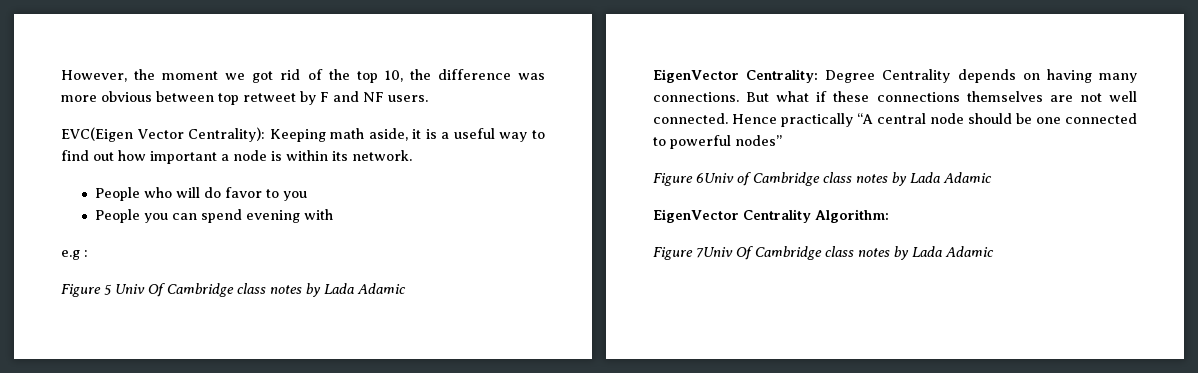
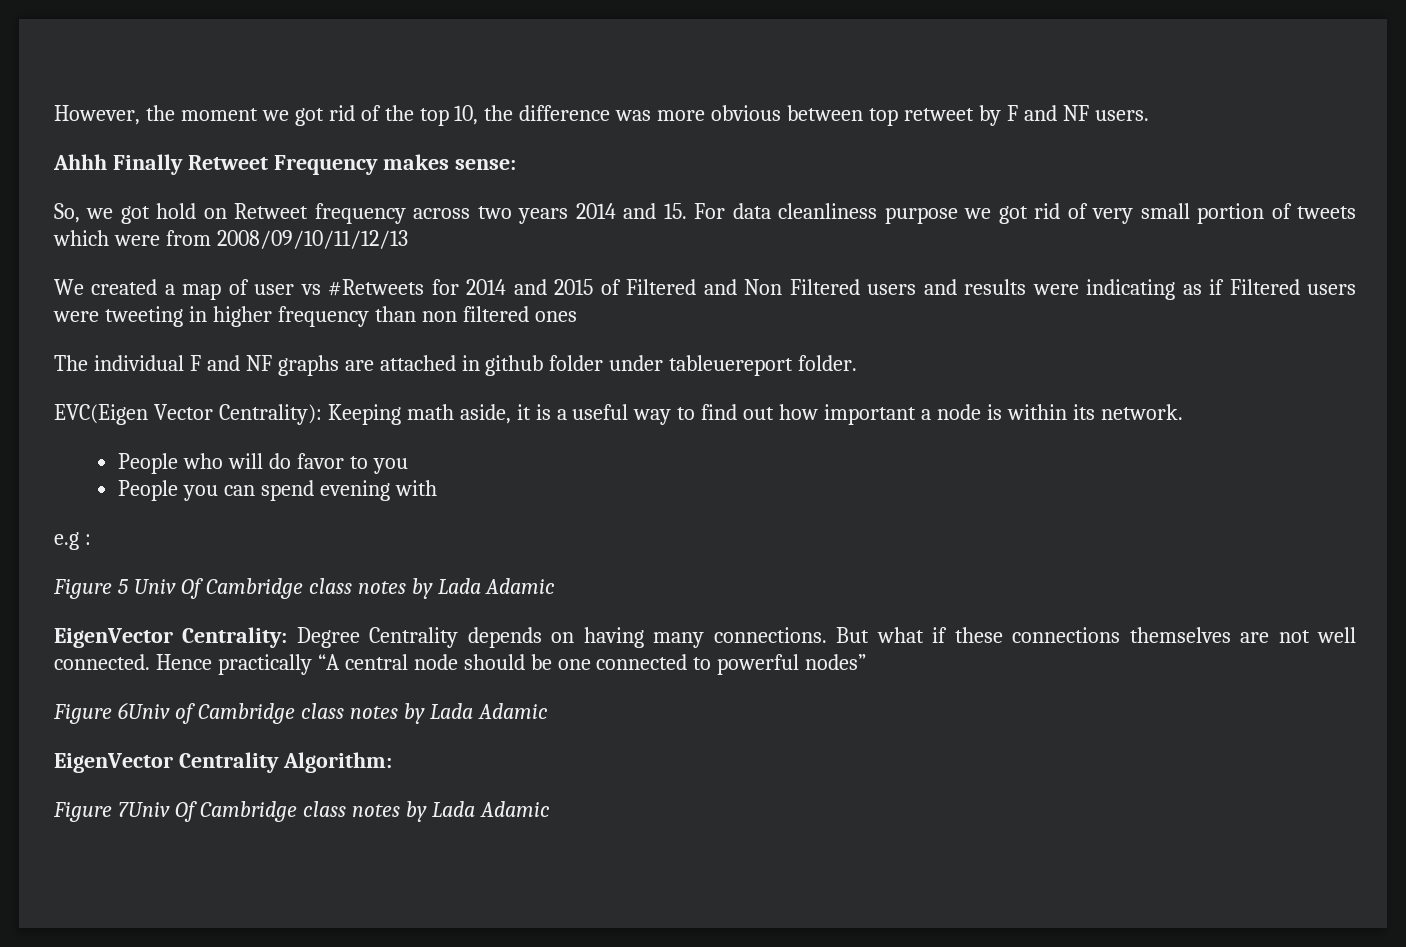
+ Ahhh Finally Retweet Frequency makes sense:
+ So, we got hold on Retweet frequency across two years 2014 and 15. For data cleanliness purpose we got rid of very small portion of tweets which were from 2008/09/10/11/12/13
+ We created a map of user vs #Retweets for 2014 and 2015 of Filtered and Non Filtered users and results were indicating as if Filtered users were tweeting in higher frequency than non filtered ones
+ The individual F and NF graphs are attached in github folder under tableuereport folder.

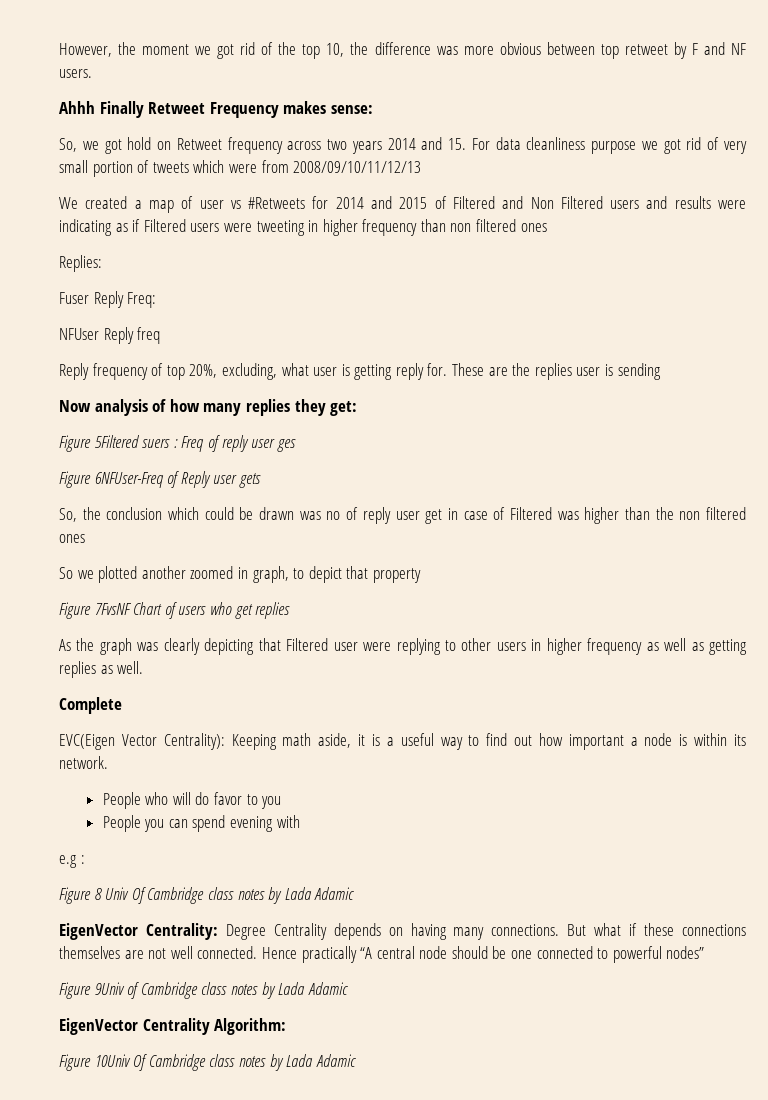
- The individual F and NF graphs are attached in github folder under tableuereport folder.
+ Replies:
+ Fuser Reply Freq:
+ NFUser Reply freq
+ Reply frequency of top 20%, excluding, what user is getting reply for. These are the replies user is sending
+ Now analysis of how many replies they get:
+ Figure 5Filtered suers : Freq of reply user ges
+ Figure 6NFUser-Freq of Reply user gets
+ So, the conclusion which could be drawn was no of reply user get in case of Filtered was higher than the non filtered ones
+ So we plotted another zoomed in graph, to depict that property
+ Figure 7FvsNF Chart of users who get replies
+ As the graph was clearly depicting that Filtered user were replying to other users in higher frequency as well as getting replies as well.
+ Complete
- Figure 5 Univ Of Cambridge class notes by Lada Adamic
+ Figure 8 Univ Of Cambridge class notes by Lada Adamic
- Figure 6Univ of Cambridge class notes by Lada Adamic
+ Figure 9Univ of Cambridge class notes by Lada Adamic
- Figure 7Univ Of Cambridge class notes by Lada Adamic
+ Figure 10Univ Of Cambridge class notes by Lada Adamic

